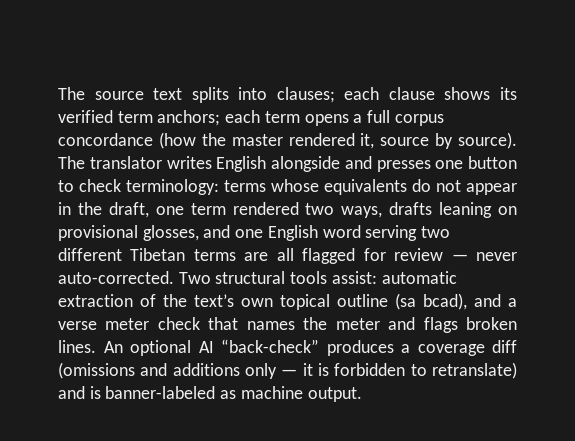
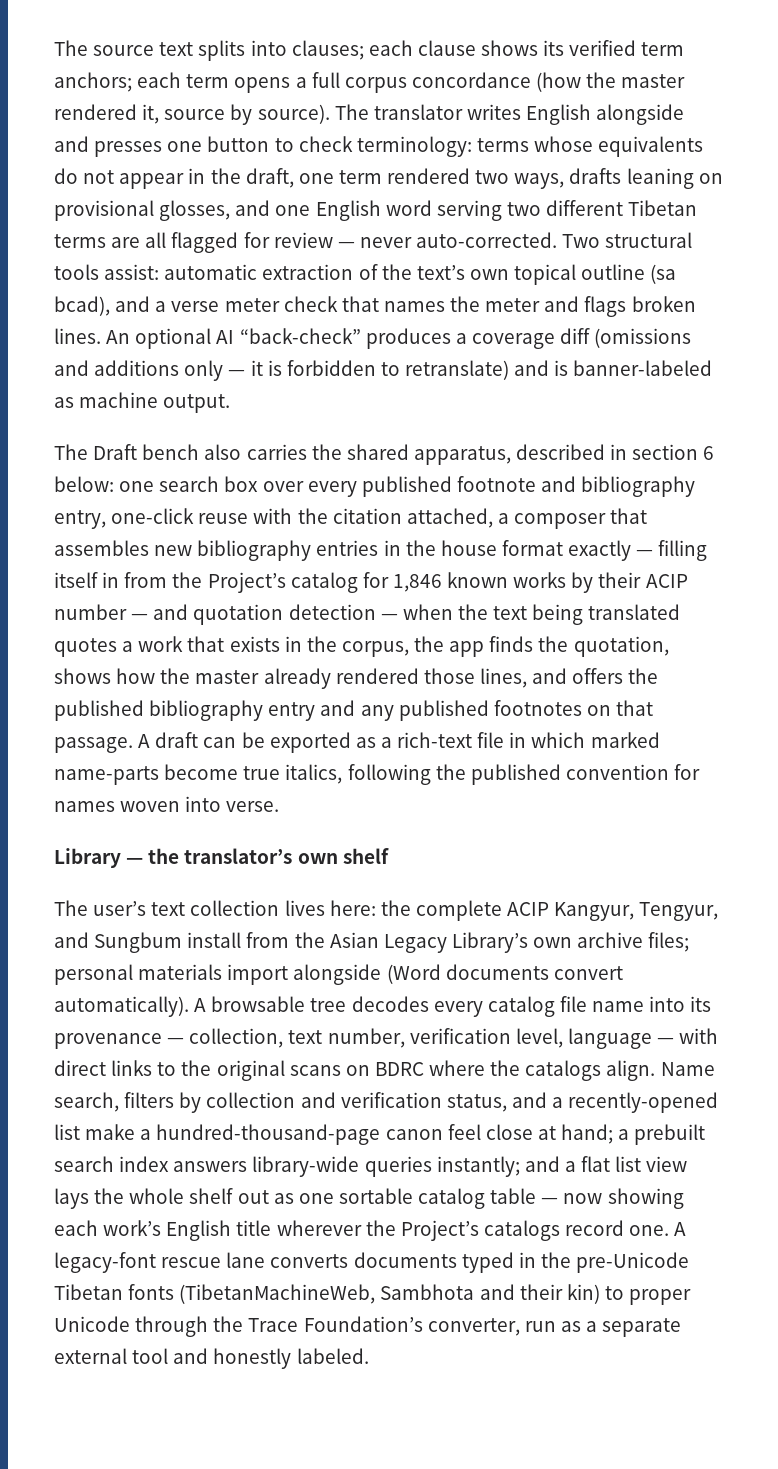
+ The Draft bench also carries the shared apparatus, described in section 6 below: one search box over every published footnote and bibliography entry, one-click reuse with the citation attached, a composer that assembles new bibliography entries in the house format exactly — filling itself in from the Project’s catalog for 1,846 known works by their ACIP number — and quotation detection — when the text being translated quotes a work that exists in the corpus, the app finds the quotation, shows how the master already rendered those lines, and offers the published bibliography entry and any published footnotes on that passage. A draft can be exported as a rich-text file in which marked name-parts become true italics, following the published convention for names woven into verse.
+ Library — the translator’s own shelf
+ The user’s text collection lives here: the complete ACIP Kangyur, Tengyur, and Sungbum install from the Asian Legacy Library’s own archive files; personal materials import alongside (Word documents convert automatically). A browsable tree decodes every catalog file name into its provenance — collection, text number, verification level, language — with direct links to the original scans on BDRC where the catalogs align. Name search, filters by collection and verification status, and a recently-opened list make a hundred-thousand-page canon feel close at hand; a prebuilt search index answers library-wide queries instantly; and a flat list view lays the whole shelf out as one sortable catalog table — now showing each work’s English title wherever the Project’s catalogs record one. A legacy-font rescue lane converts documents typed in the pre-Unicode Tibetan fonts (TibetanMachineWeb, Sambhota and their kin) to proper Unicode through the Trace Foundation’s converter, run as a separate external tool and honestly labeled.

